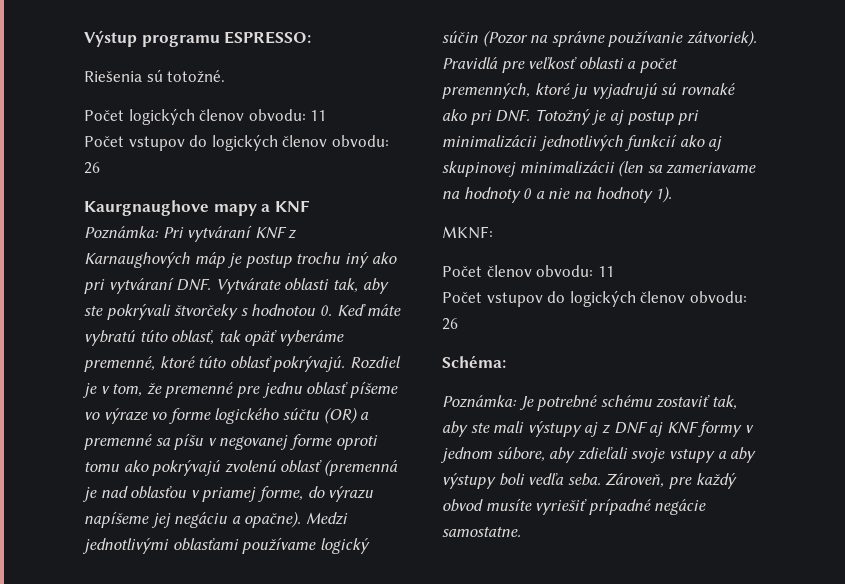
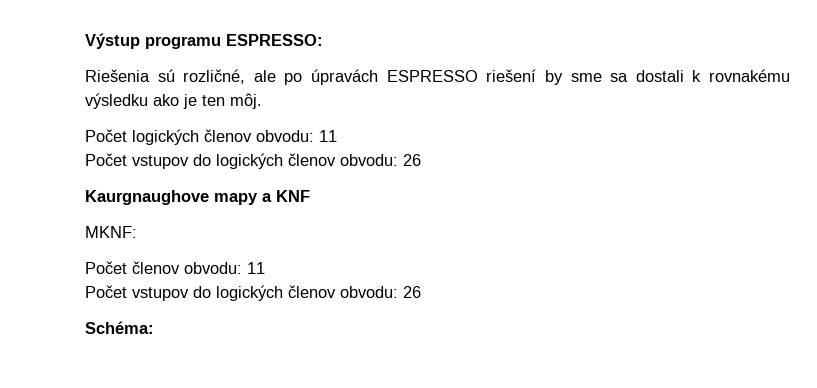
- Riešenia sú totožné.
+ Riešenia sú rozličné, ale po úpravách ESPRESSO riešení by sme sa dostali k rovnakému výsledku ako je ten môj.
- Poznámka: Pri vytváraní KNF z Karnaughových máp je postup trochu iný ako pri vytváraní DNF. Vytvárate oblasti tak, aby ste pokrývali štvorčeky s hodnotou 0. Keď máte vybratú túto oblasť, tak opäť vyberáme premenné, ktoré túto oblasť pokrývajú. Rozdiel je v tom, že premenné pre jednu oblasť píšeme vo výraze vo forme logického súčtu (OR) a premenné sa píšu v negovanej forme oproti tomu ako pokrývajú zvolenú oblasť (premenná je nad oblasťou v priamej forme, do výrazu napíšeme jej negáciu a opačne). Medzi jednotlivými oblasťami používame logický súčin (Pozor na správne používanie zátvoriek). Pravidlá pre veľkosť oblasti a počet premenných, ktoré ju vyjadrujú sú rovnaké ako pri DNF. Totožný je aj postup pri minimalizácii jednotlivých funkcií ako aj skupinovej minimalizácii (len sa zameriavame na hodnoty 0 a nie na hodnoty 1).
- Poznámka: Je potrebné schému zostaviť tak, aby ste mali výstupy aj z DNF aj KNF formy v jednom súbore, aby zdieľali svoje vstupy a aby výstupy boli vedľa seba. Zároveň, pre každý obvod musíte vyriešiť prípadné negácie samostatne.

